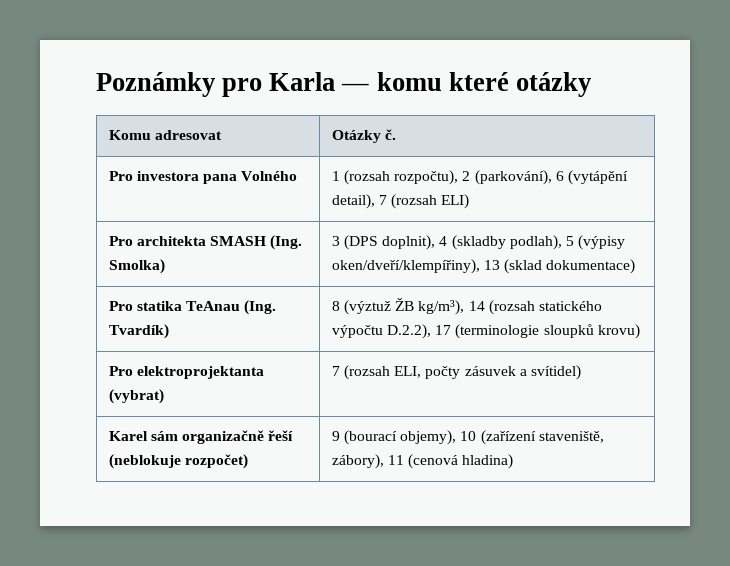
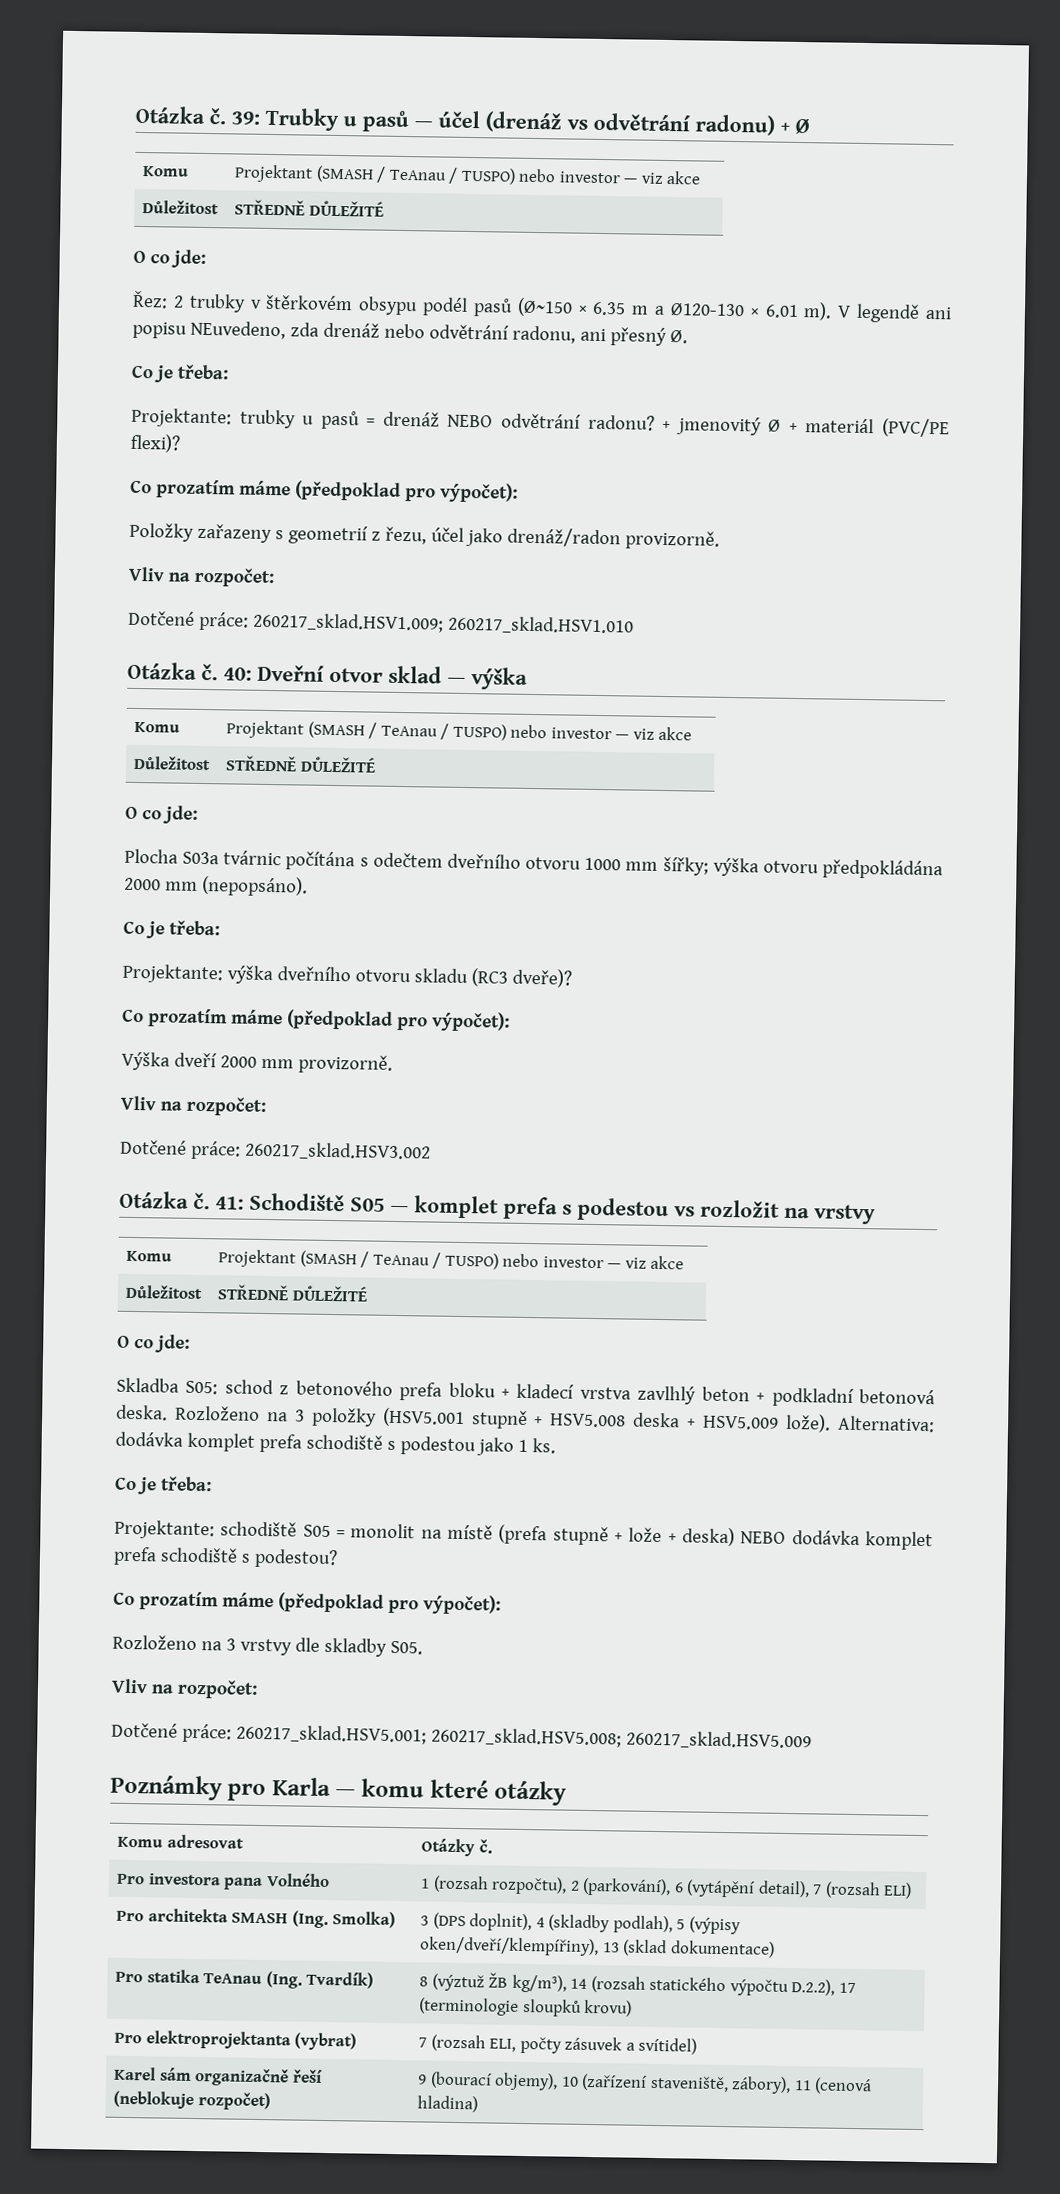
+ Otázka č. 39: Trubky u pasů — účel (drenáž vs odvětrání radonu) + Ø
+ Komu | Projektant (SMASH / TeAnau / TUSPO) nebo investor — viz akce
+ Důležitost | STŘEDNĚ DŮLEŽITÉ
+ O co jde:
+ Řez: 2 trubky v štěrkovém obsypu podél pasů (Ø~150 × 6.35 m a Ø120-130 × 6.01 m). V legendě ani popisu NEuvedeno, zda drenáž nebo odvětrání radonu, ani přesný Ø.
+ Co je třeba:
+ Projektante: trubky u pasů = drenáž NEBO odvětrání radonu? + jmenovitý Ø + materiál (PVC/PE flexi)?
+ Co prozatím máme (předpoklad pro výpočet):
+ Položky zařazeny s geometrií z řezu, účel jako drenáž/radon provizorně.
+ Vliv na rozpočet:
+ Dotčené práce: 260217_sklad.HSV1.009; 260217_sklad.HSV1.010
+ Otázka č. 40: Dveřní otvor sklad — výška
+ Komu | Projektant (SMASH / TeAnau / TUSPO) nebo investor — viz akce
+ Důležitost | STŘEDNĚ DŮLEŽITÉ
+ O co jde:
+ Plocha S03a tvárnic počítána s odečtem dveřního otvoru 1000 mm šířky; výška otvoru předpokládána 2000 mm (nepopsáno).
+ Co je třeba:
+ Projektante: výška dveřního otvoru skladu (RC3 dveře)?
+ Co prozatím máme (předpoklad pro výpočet):
+ Výška dveří 2000 mm provizorně.
+ Vliv na rozpočet:
+ Dotčené práce: 260217_sklad.HSV3.002
+ Otázka č. 41: Schodiště S05 — komplet prefa s podestou vs rozložit na vrstvy
+ Komu | Projektant (SMASH / TeAnau / TUSPO) nebo investor — viz akce
+ Důležitost | STŘEDNĚ DŮLEŽITÉ
+ O co jde:
+ Skladba S05: schod z betonového prefa bloku + kladecí vrstva zavlhlý beton + podkladní betonová deska. Rozloženo na 3 položky (HSV5.001 stupně + HSV5.008 deska + HSV5.009 lože). Alternativa: dodávka komplet prefa schodiště s podestou jako 1 ks.
+ Co je třeba:
+ Projektante: schodiště S05 = monolit na místě (prefa stupně + lože + deska) NEBO dodávka komplet prefa schodiště s podestou?
+ Co prozatím máme (předpoklad pro výpočet):
+ Rozloženo na 3 vrstvy dle skladby S05.
+ Vliv na rozpočet:
+ Dotčené práce: 260217_sklad.HSV5.001; 260217_sklad.HSV5.008; 260217_sklad.HSV5.009

